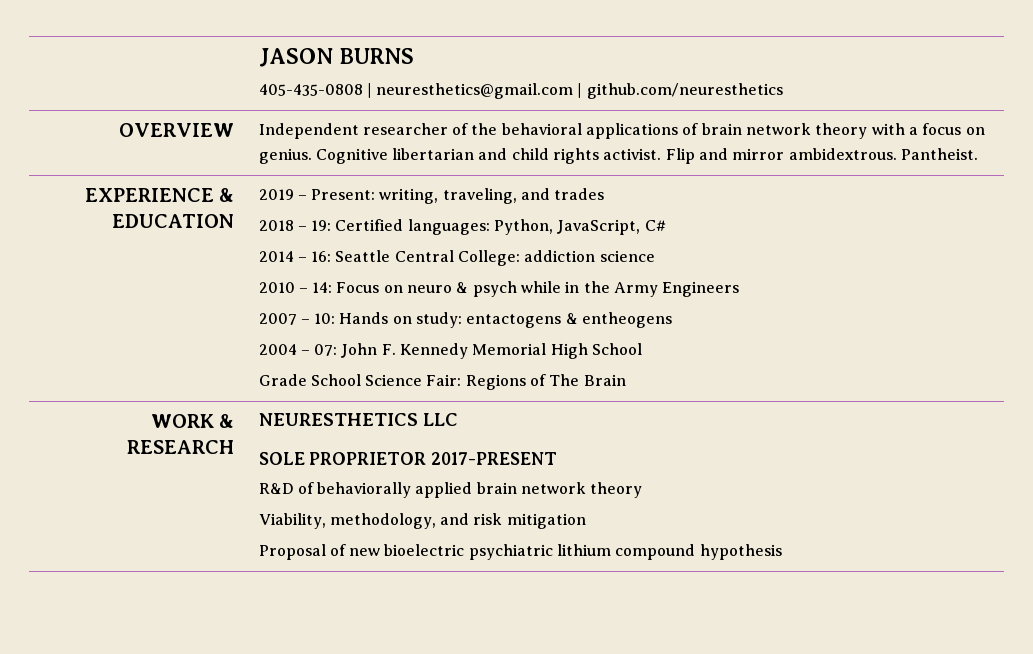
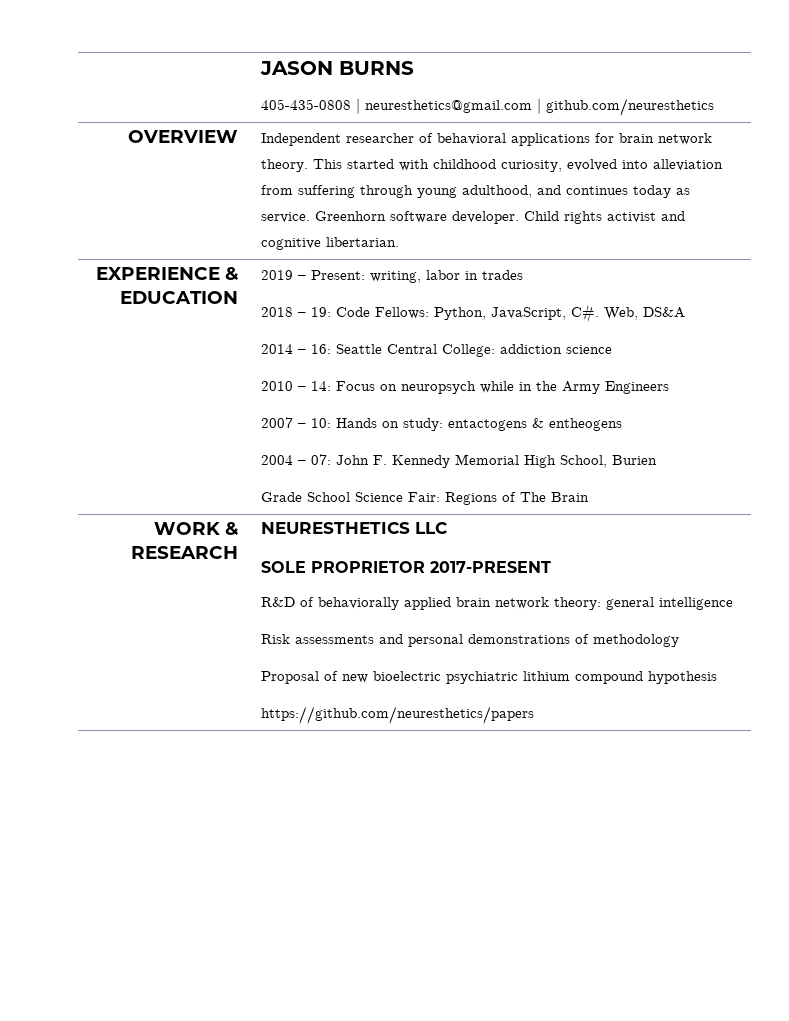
- OVERVIEW | Independent researcher of the behavioral applications of brain network theory with a focus on genius. Cognitive libertarian and child rights activist. Flip and mirror ambidextrous. Pantheist.
+ OVERVIEW | Independent researcher of behavioral applications for brain network theory. This started with childhood curiosity, evolved into alleviation from suffering through young adulthood, and continues today as service. Greenhorn software developer. Child rights activist and cognitive libertarian.
- 2019 – Present: writing, traveling, and trades
+ 2019 – Present: writing, labor in trades
- 2018 – 19: Certified languages: Python, JavaScript, C#
+ 2018 – 19: Code Fellows: Python, JavaScript, C#. Web, DS&A
- 2010 – 14: Focus on neuro & psych while in the Army Engineers
+ 2010 – 14: Focus on neuropsych while in the Army Engineers
- 2004 – 07: John F. Kennedy Memorial High School
+ 2004 – 07: John F. Kennedy Memorial High School, Burien
  WORK & RESEARCH | NEURESTHETICS LLC
  SOLE PROPRIETOR 2017-PRESENT
- R&D of behaviorally applied brain network theory
- Viability, methodology, and risk mitigation
+ R&D of behaviorally applied brain network theory: general intelligence
+ Risk assessments and personal demonstrations of methodology
  Proposal of new bioelectric psychiatric lithium compound hypothesis
+ https://github.com/neuresthetics/papers

